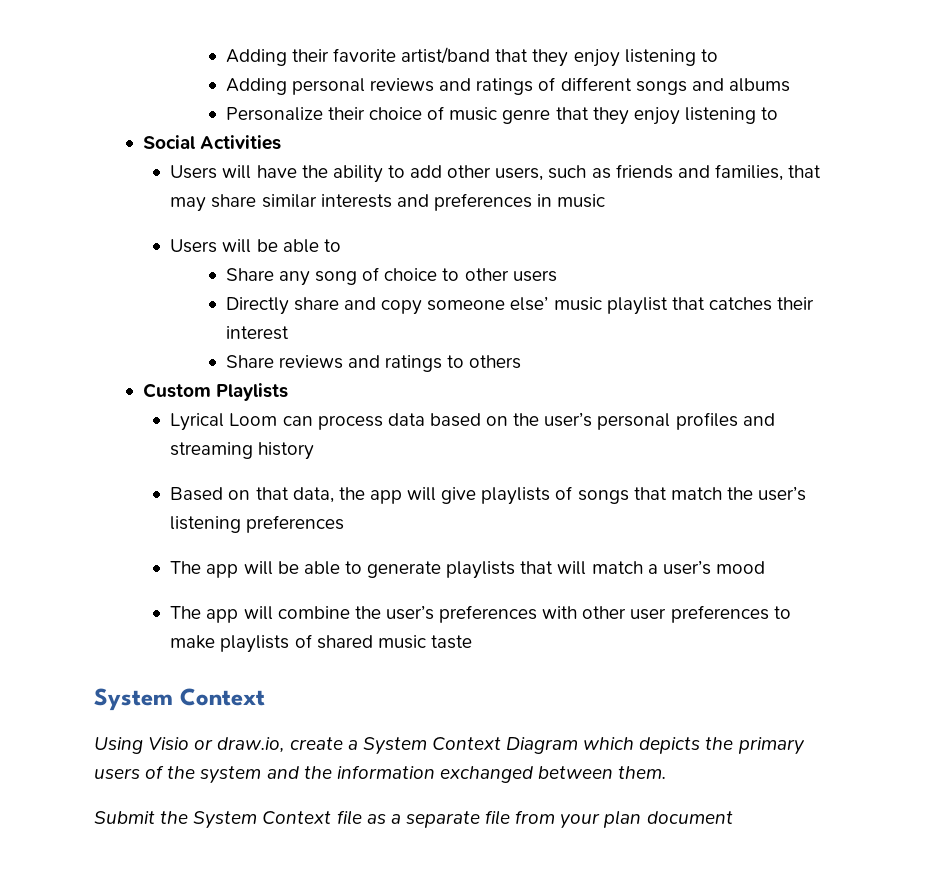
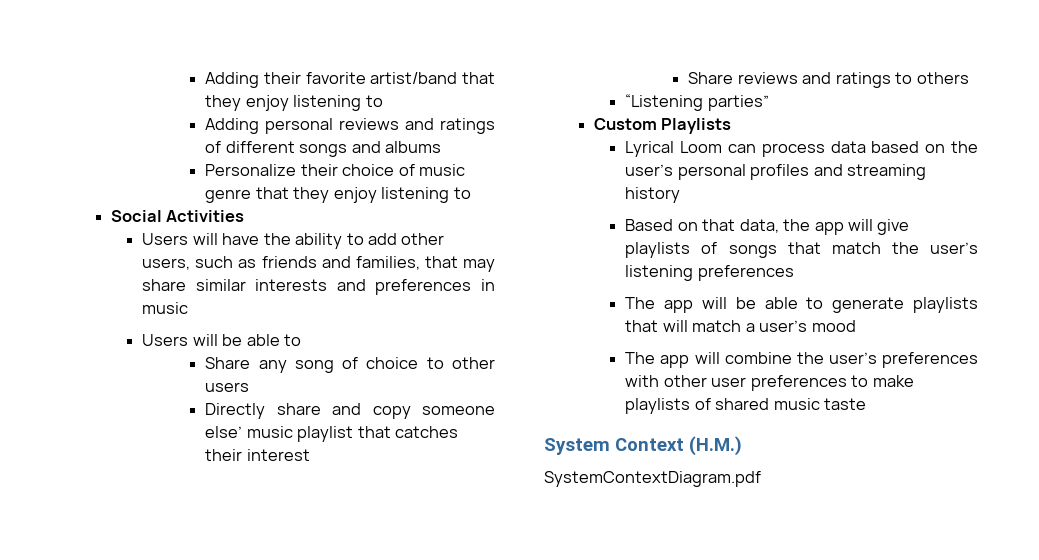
+ “Listening parties”
  The app will combine the user’s preferences with other user preferences to make playlists of shared music taste
- System Context
- Using Visio or draw.io, create a System Context Diagram which depicts the primary users of the system and the information exchanged between them.
- Submit the System Context file as a separate file from your plan document
+ System Context (H.M.)
+ SystemContextDiagram.pdf

